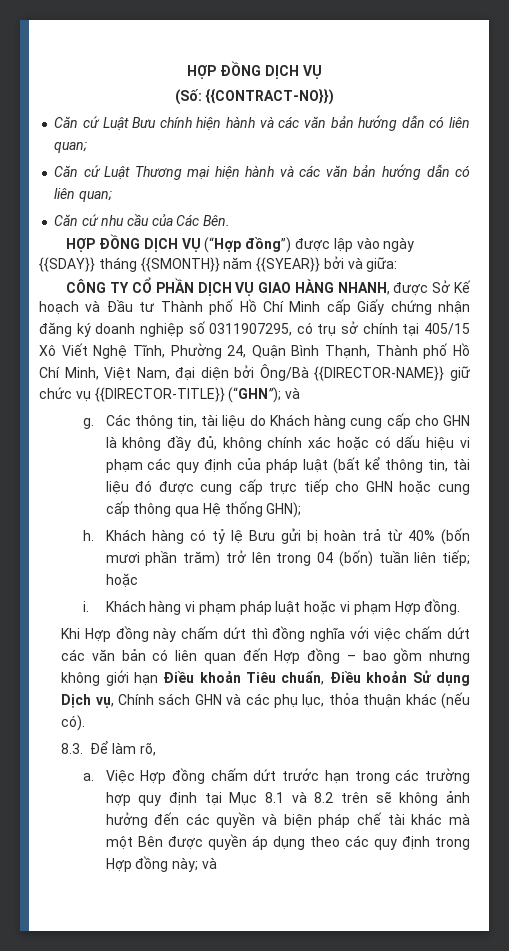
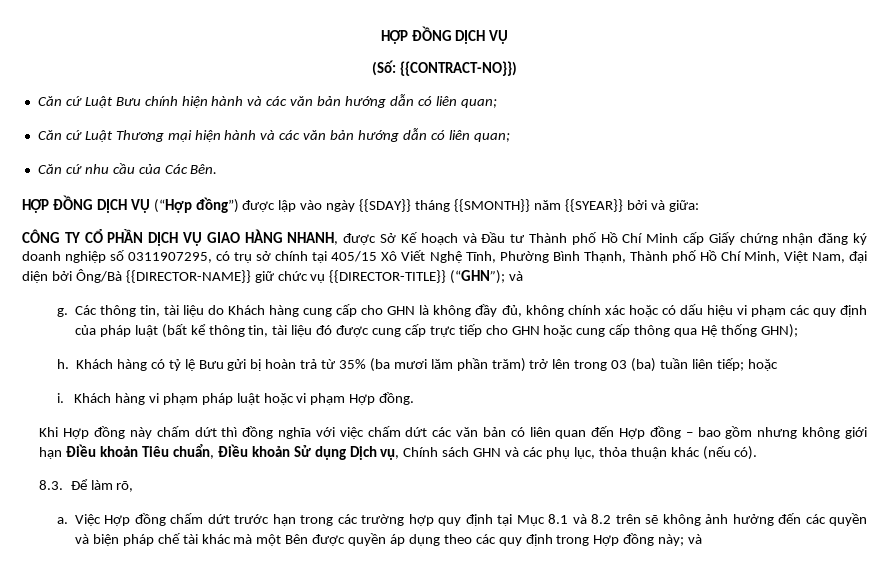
- CÔNG TY CỔ PHẦN DỊCH VỤ GIAO HÀNG NHANH, được Sở Kế hoạch và Đầu tư Thành phố Hồ Chí Minh cấp Giấy chứng nhận đăng ký doanh nghiệp số 0311907295, có trụ sở chính tại 405/15 Xô Viết Nghệ Tĩnh, Phường 24, Quận Bình Thạnh, Thành phố Hồ Chí Minh, Việt Nam, đại diện bởi Ông/Bà {{DIRECTOR-NAME}} giữ chức vụ {{DIRECTOR-TITLE}} (“GHN”);
+ CÔNG TY CỔ PHẦN DỊCH VỤ GIAO HÀNG NHANH, được Sở Kế hoạch và Đầu tư Thành phố Hồ Chí Minh cấp Giấy chứng nhận đăng ký doanh nghiệp số 0311907295, có trụ sở chính tại 405/15 Xô Viết Nghệ Tĩnh, Phường Bình Thạnh, Thành phố Hồ Chí Minh, Việt Nam, đại diện bởi Ông/Bà {{DIRECTOR-NAME}} giữ chức vụ {{DIRECTOR-TITLE}} (“GHN”);
- Khách hàng có tỷ lệ Bưu gửi bị hoàn trả từ 40% (bốn mươi phần trăm) trở lên trong 04 (bốn) tuần liên tiếp; hoặc
+ Khách hàng có tỷ lệ Bưu gửi bị hoàn trả từ 35% (ba mươi lăm phần trăm) trở lên trong 03 (ba) tuần liên tiếp; hoặc

